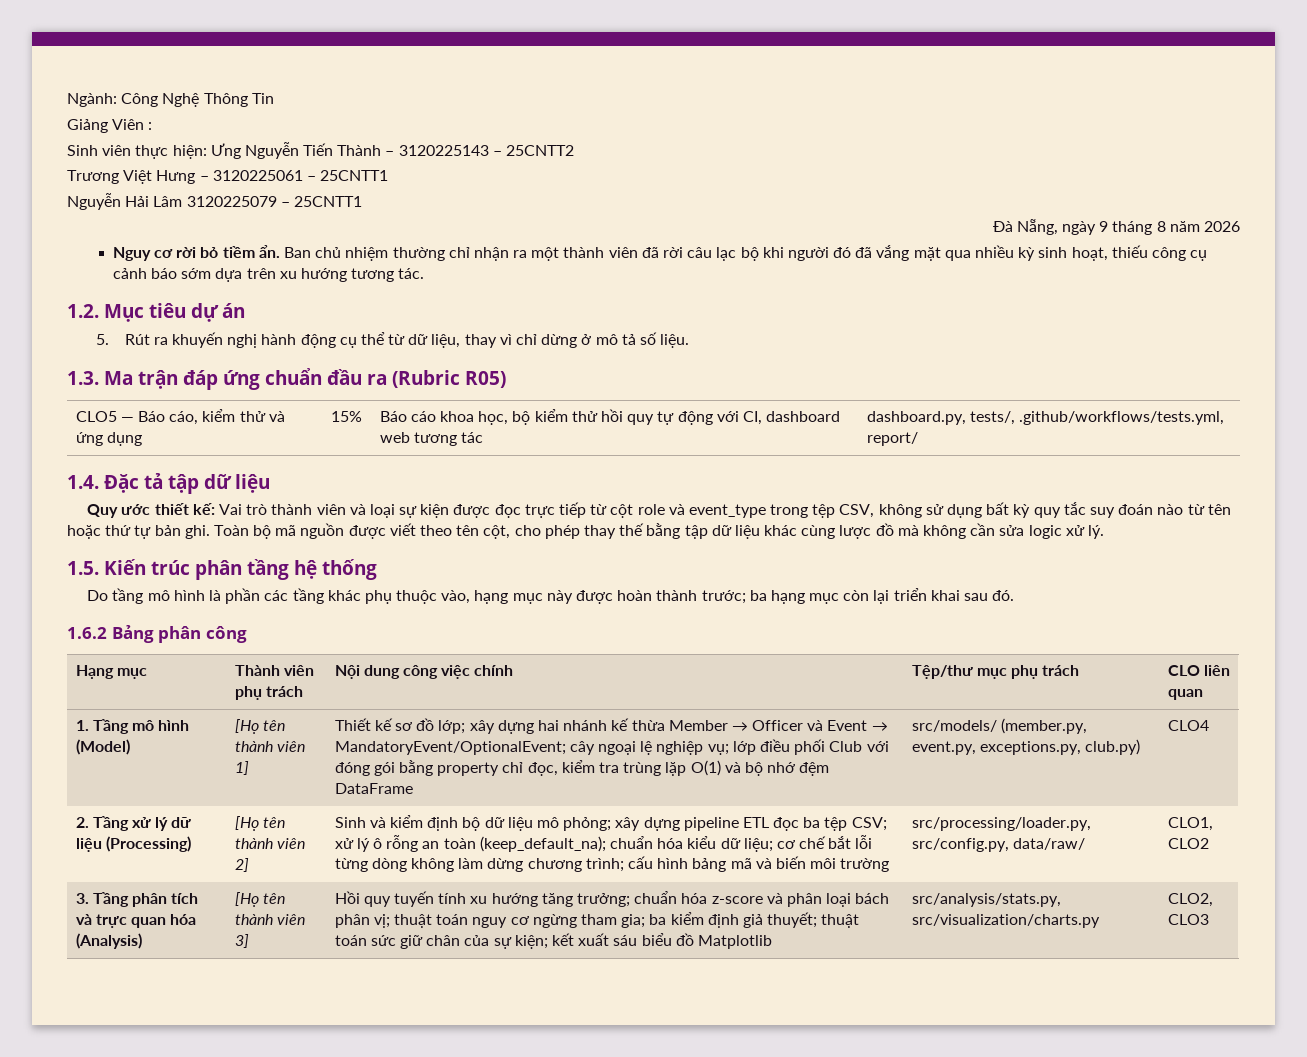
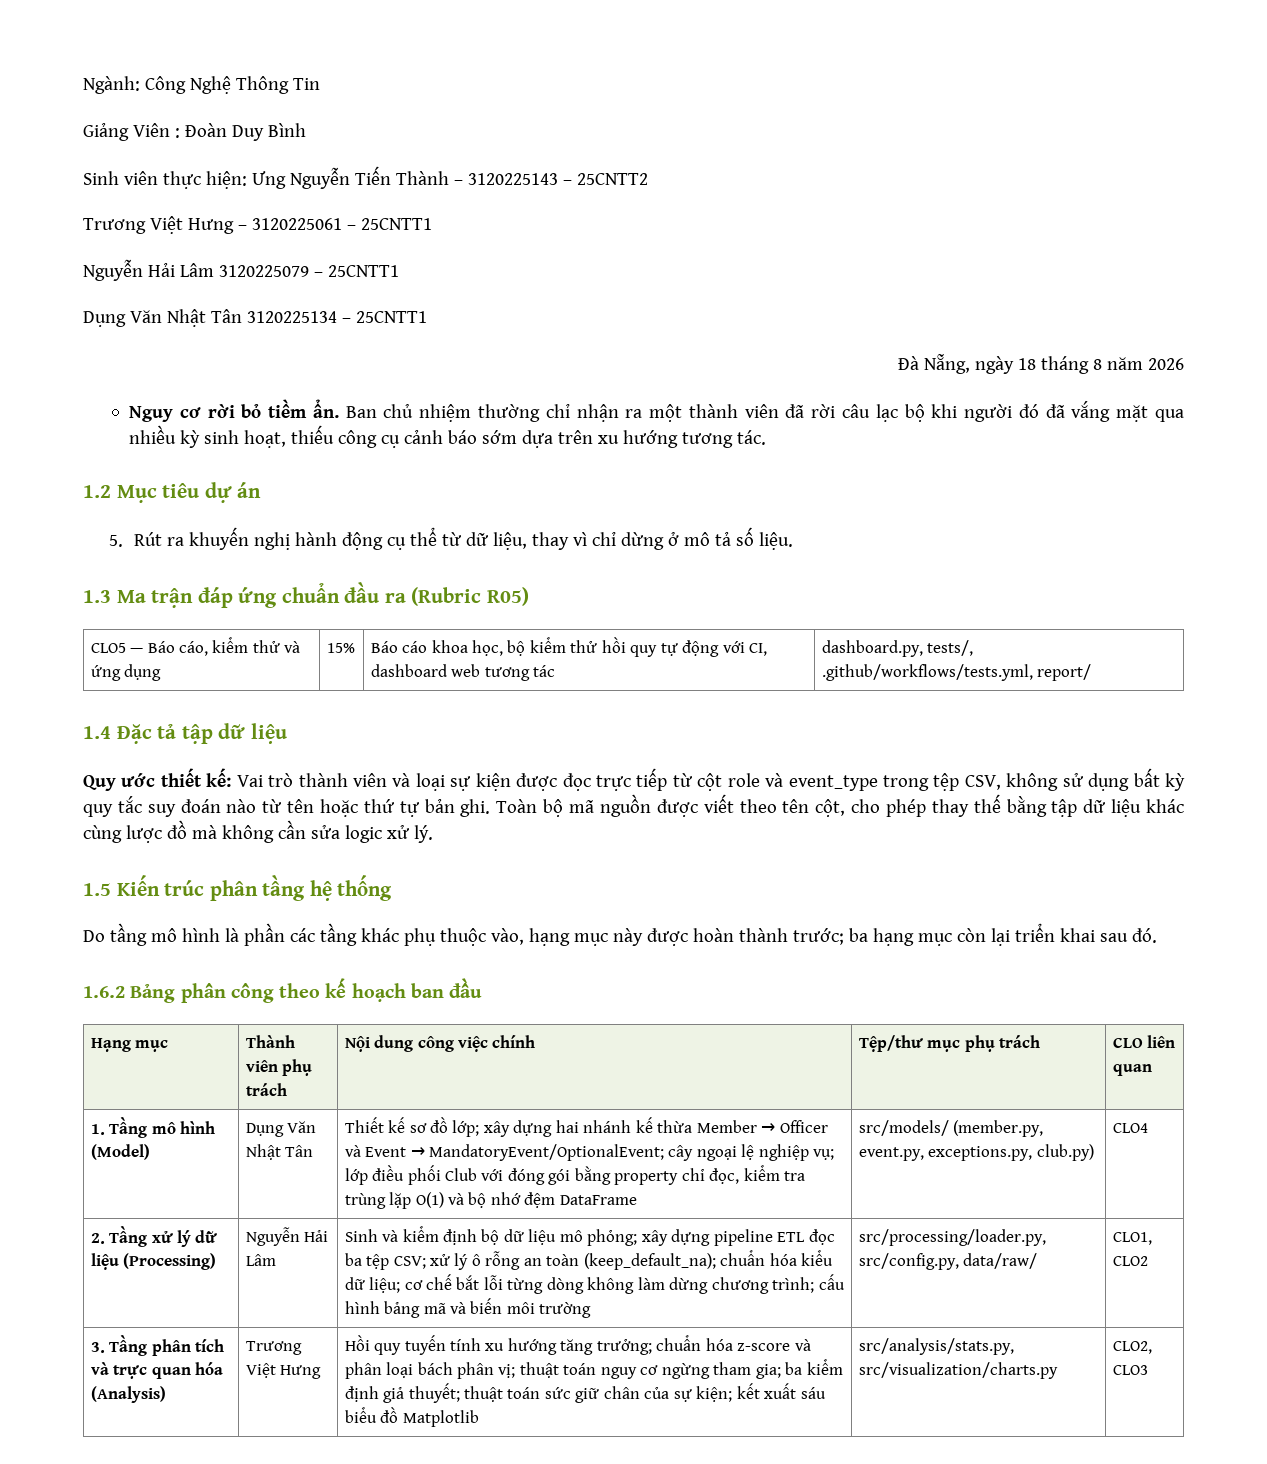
- Giảng Viên :
+ Giảng Viên : Đoàn Duy Bình
+ Dụng Văn Nhật Tân 3120225134 – 25CNTT1
- Đà Nẵng, ngày 9 tháng 8 năm 2026
+ Đà Nẵng, ngày 18 tháng 8 năm 2026
- 1.2. Mục tiêu dự án
+ 1.2 Mục tiêu dự án
- 1.3. Ma trận đáp ứng chuẩn đầu ra (Rubric R05)
+ 1.3 Ma trận đáp ứng chuẩn đầu ra (Rubric R05)
- 1.4. Đặc tả tập dữ liệu
+ 1.4 Đặc tả tập dữ liệu
- 1.5. Kiến trúc phân tầng hệ thống
+ 1.5 Kiến trúc phân tầng hệ thống
- 1.6.2 Bảng phân công
+ 1.6.2 Bảng phân công theo kế hoạch ban đầu
- 1. Tầng mô hình (Model) | [Họ tên thành viên 1]
+ 1. Tầng mô hình (Model) | Dụng Văn Nhật Tân
- 2. Tầng xử lý dữ liệu (Processing) | [Họ tên thành viên 2]
+ 2. Tầng xử lý dữ liệu (Processing) | Nguyễn Hải Lâm
- 3. Tầng phân tích và trực quan hóa (Analysis) | [Họ tên thành viên 3]
+ 3. Tầng phân tích và trực quan hóa (Analysis) | Trương Việt Hưng

